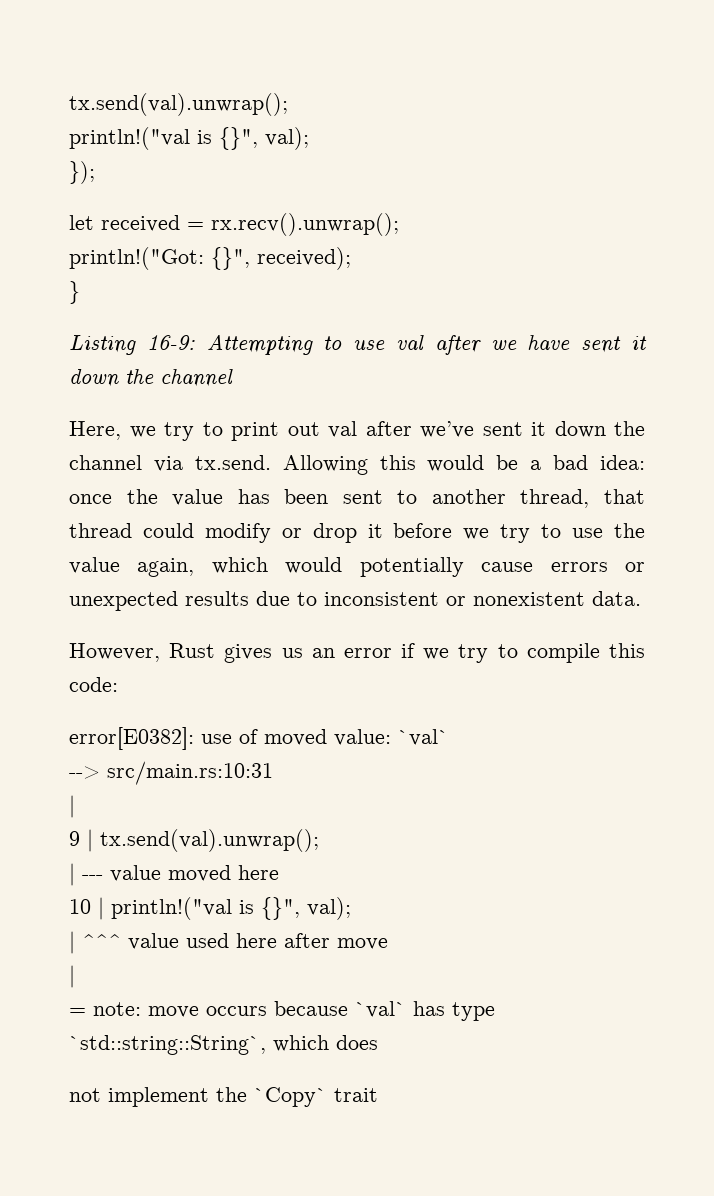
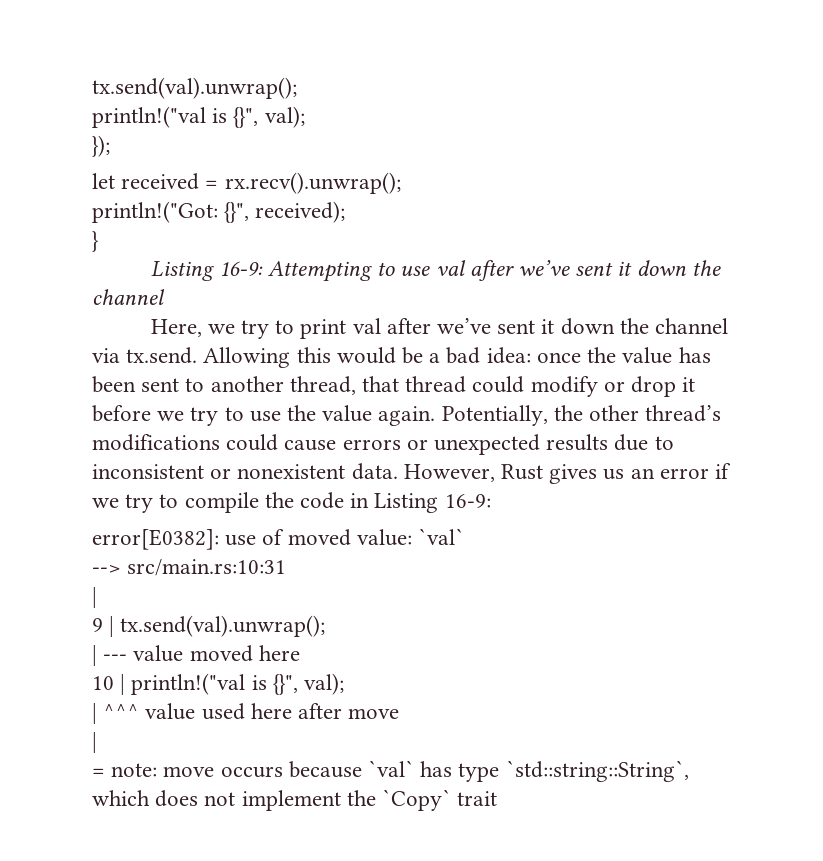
- Listing 16-9: Attempting to use val after we have sent it down the channel
+ Listing 16-9: Attempting to use val after we’ve sent it down the channel
- Here, we try to print out val after we’ve sent it down the channel via tx.send. Allowing this would be a bad idea:
+ Here, we try to print val after we’ve sent it down the channel via tx.send. Allowing this would be a bad idea:
- once the value has been sent to another thread, that thread could modify or drop it before we try to use the value again, which would potentially cause errors or unexpected results due to inconsistent or nonexistent data.
- However, Rust gives us an error if we try to compile this code:
+ once the value has been sent to another thread, that thread could modify or drop it before we try to use the value again. Potentially, the other thread’s modifications could cause errors or unexpected results due to inconsistent or nonexistent data. However, Rust gives us an error if we try to compile the code in Listing 16-9:
- = note: move occurs because `val` has type `std::string::String`, which does
- not implement the `Copy` trait
+ = note: move occurs because `val` has type `std::string::String`, which does not implement the `Copy` trait

